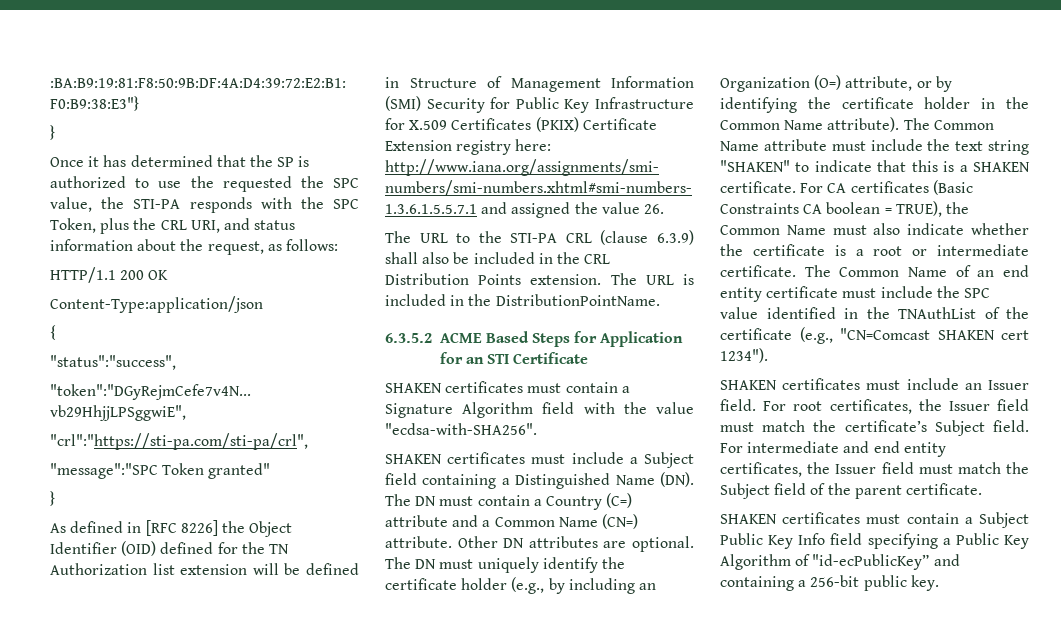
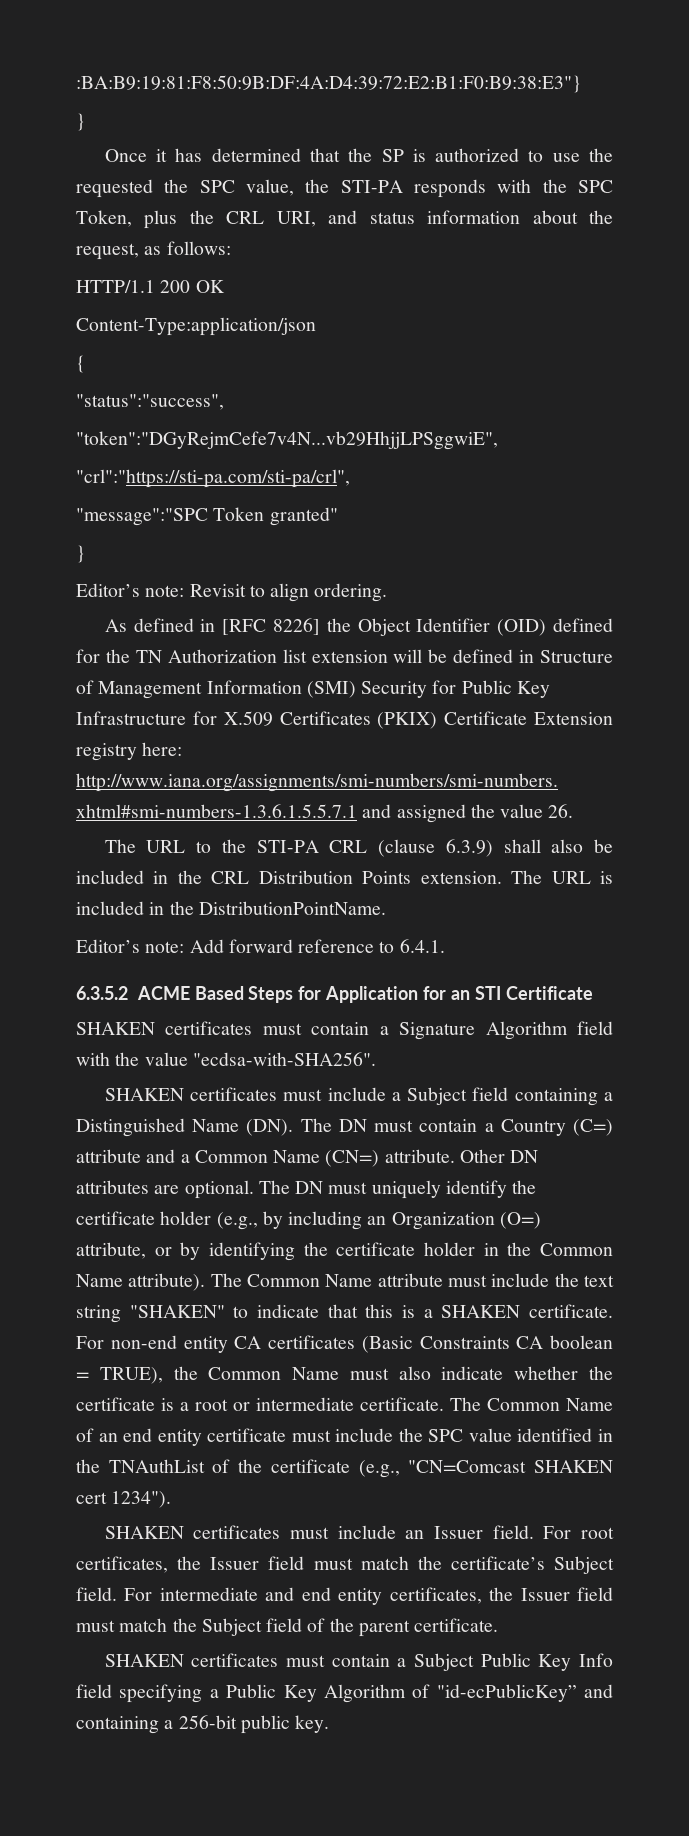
+ Editor’s note: Revisit to align ordering.
+ Editor’s note: Add forward reference to 6.4.1.
- For CA certificates (Basic Constraints CA boolean = TRUE), the Common Name must also indicate whether the certificate is a root or intermediate certificate.
+ For non-end entity CA certificates (Basic Constraints CA boolean = TRUE), the Common Name must also indicate whether the certificate is a root or intermediate certificate.

